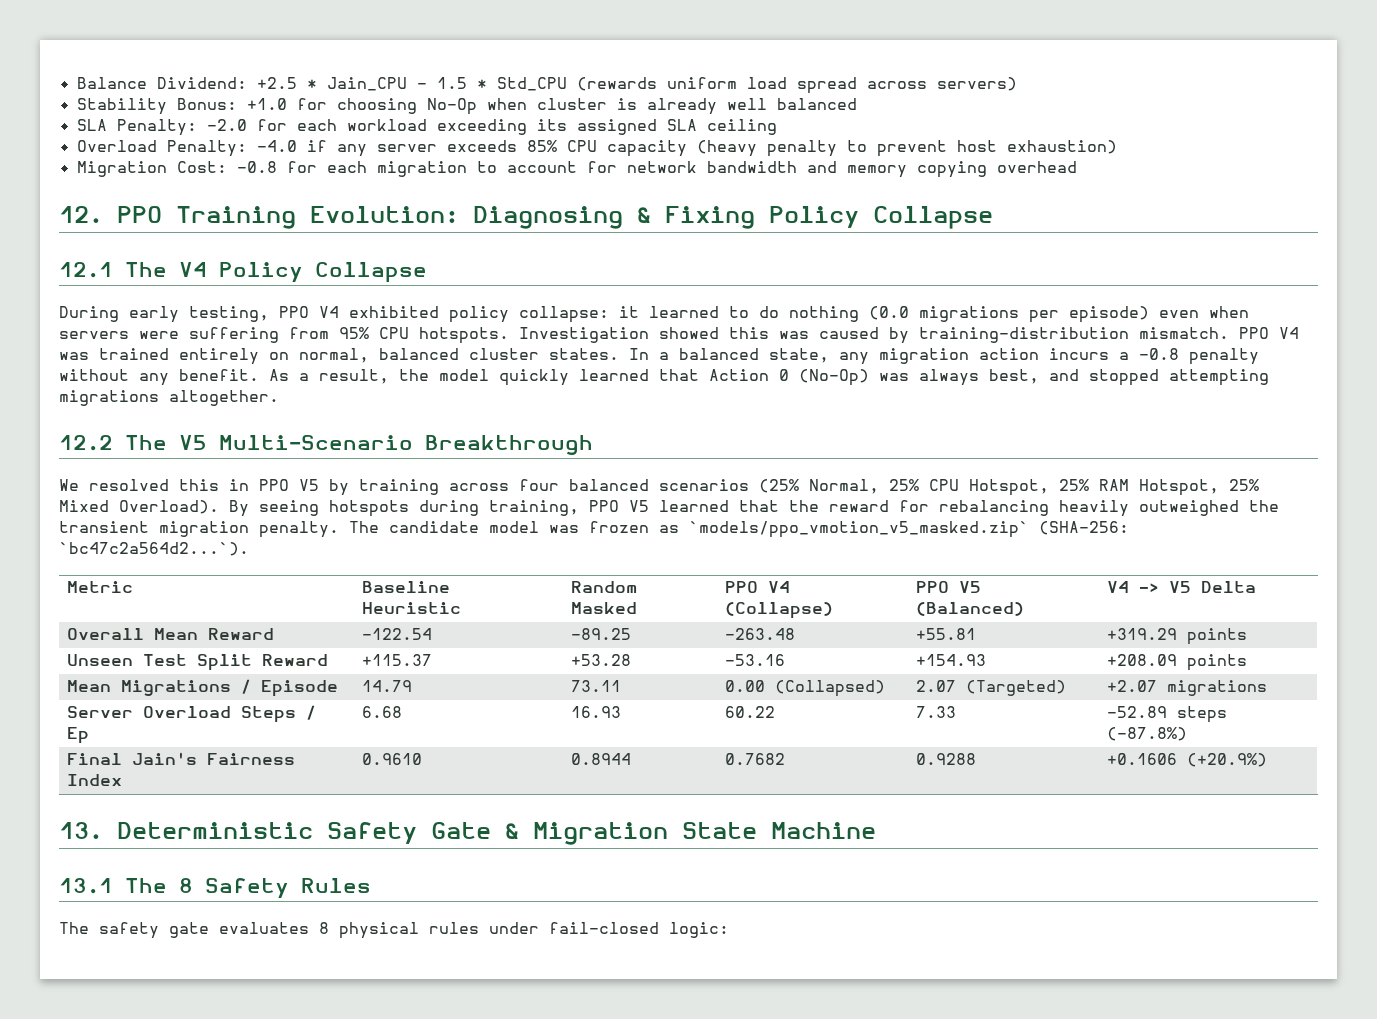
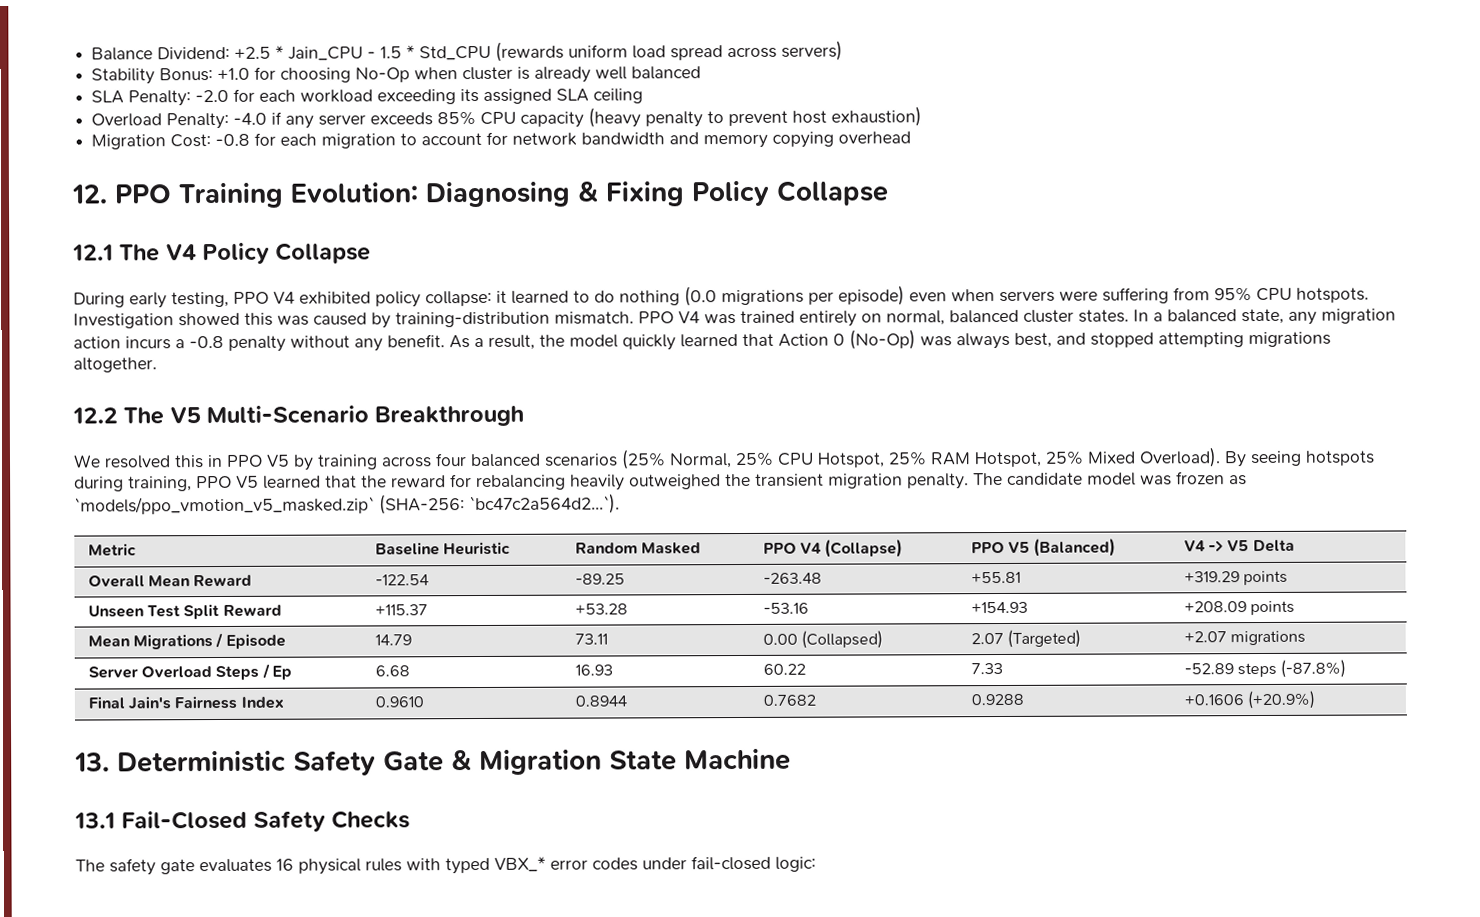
- 13.1 The 8 Safety Rules
+ 13.1 Fail-Closed Safety Checks
- The safety gate evaluates 8 physical rules under fail-closed logic:
+ The safety gate evaluates 16 physical rules with typed VBX_* error codes under fail-closed logic:

